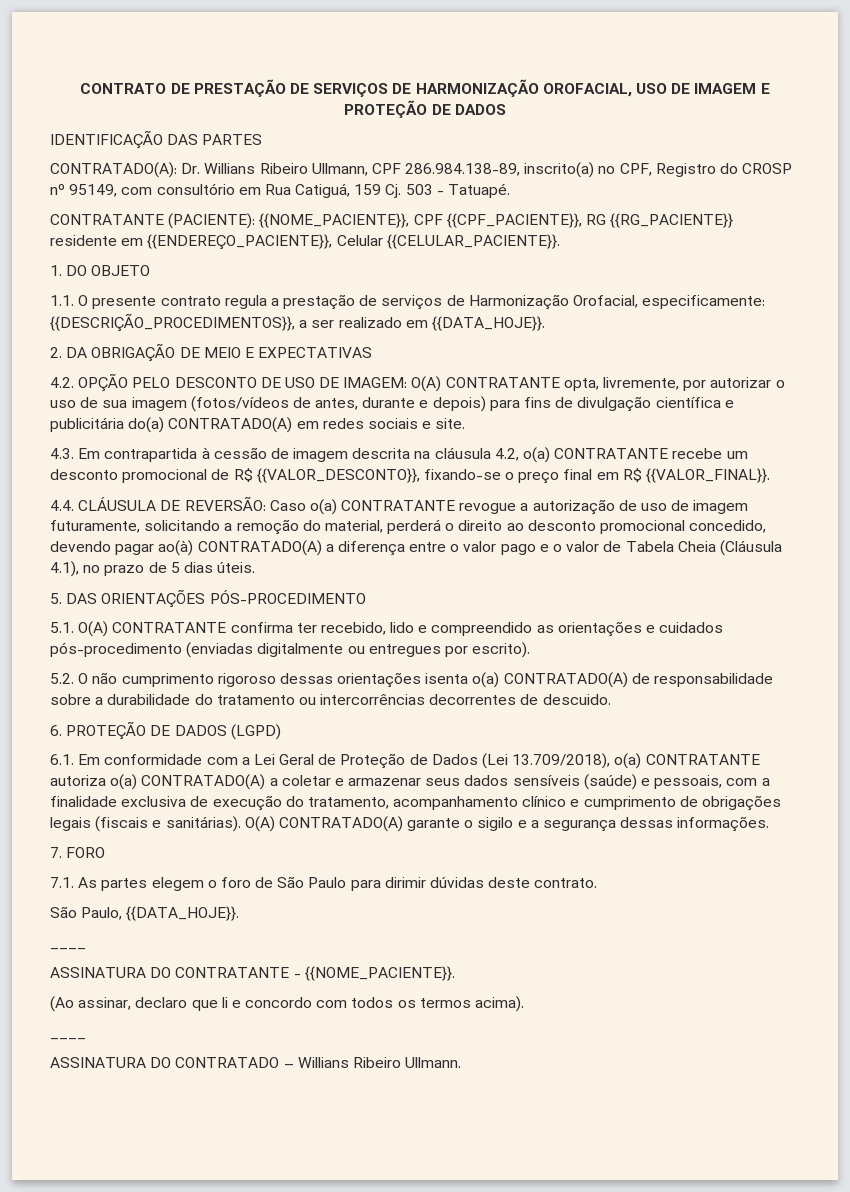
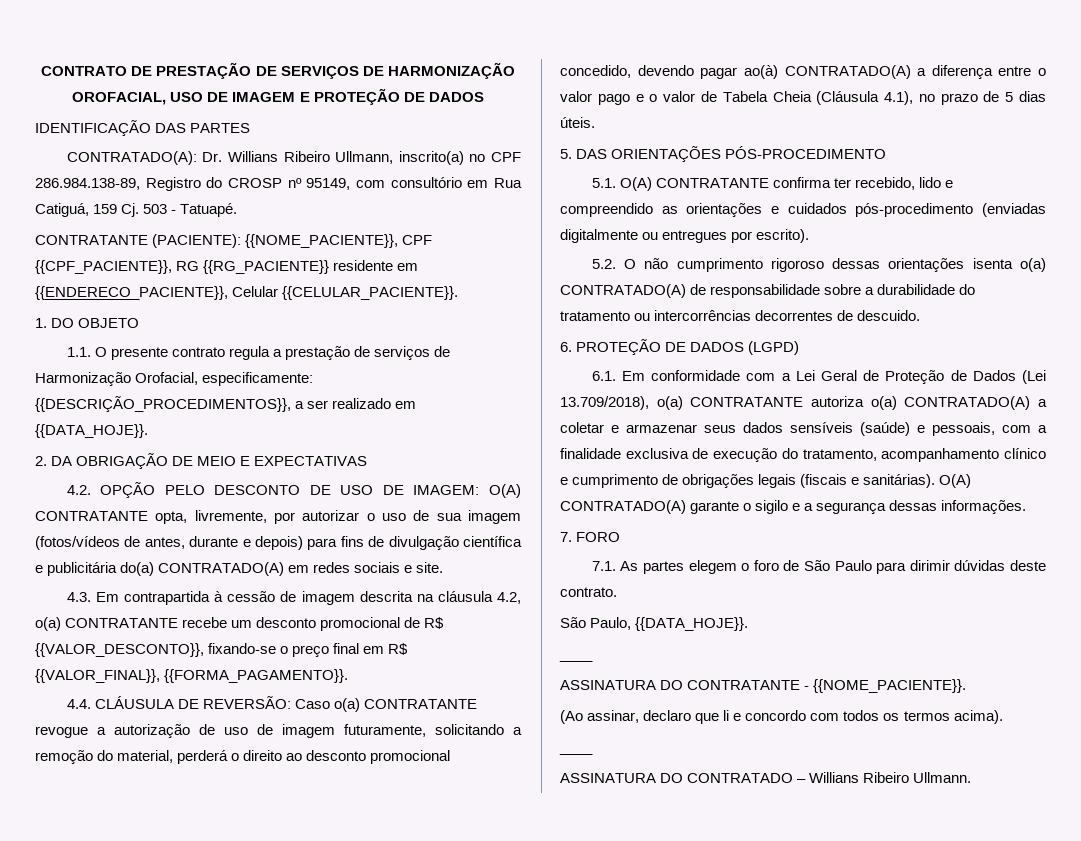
- CONTRATADO(A): Dr. Willians Ribeiro Ullmann, CPF 286.984.138-89, inscrito(a) no CPF, Registro do CROSP nº 95149, com consultório em Rua Catiguá, 159 Cj. 503 - Tatuapé.
+ CONTRATADO(A): Dr. Willians Ribeiro Ullmann, inscrito(a) no CPF 286.984.138-89, Registro do CROSP nº 95149, com consultório em Rua Catiguá, 159 Cj. 503 - Tatuapé.
- CONTRATANTE (PACIENTE): {{NOME_PACIENTE}}, CPF {{CPF_PACIENTE}}, RG {{RG_PACIENTE}} residente em {{ENDEREÇO_PACIENTE}}, Celular {{CELULAR_PACIENTE}}.
+ CONTRATANTE (PACIENTE): {{NOME_PACIENTE}}, CPF {{CPF_PACIENTE}}, RG {{RG_PACIENTE}} residente em {{ENDERECO_PACIENTE}}, Celular {{CELULAR_PACIENTE}}.
- 4.3. Em contrapartida à cessão de imagem descrita na cláusula 4.2, o(a) CONTRATANTE recebe um desconto promocional de R$ {{VALOR_DESCONTO}}, fixando-se o preço final em R$ {{VALOR_FINAL}}.
+ 4.3. Em contrapartida à cessão de imagem descrita na cláusula 4.2, o(a) CONTRATANTE recebe um desconto promocional de R$ {{VALOR_DESCONTO}}, fixando-se o preço final em R$ {{VALOR_FINAL}}, {{FORMA_PAGAMENTO}}.

